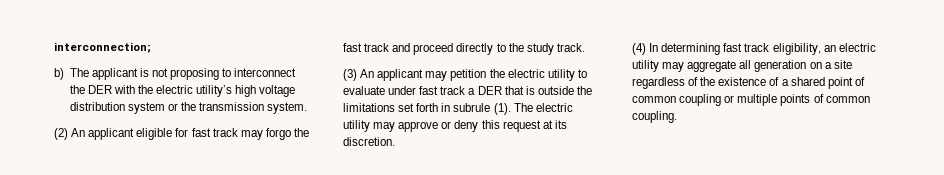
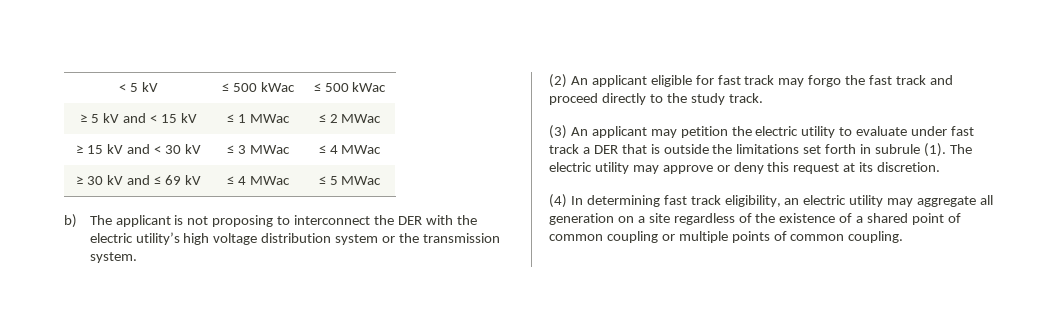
- interconnection;
+ < 5 kV | ≤ 500 kWac | ≤ 500 kWac
+ ≥ 5 kV and < 15 kV | ≤ 1 MWac | ≤ 2 MWac
+ ≥ 15 kV and < 30 kV | ≤ 3 MWac | ≤ 4 MWac
+ ≥ 30 kV and ≤ 69 kV | ≤ 4 MWac | ≤ 5 MWac

